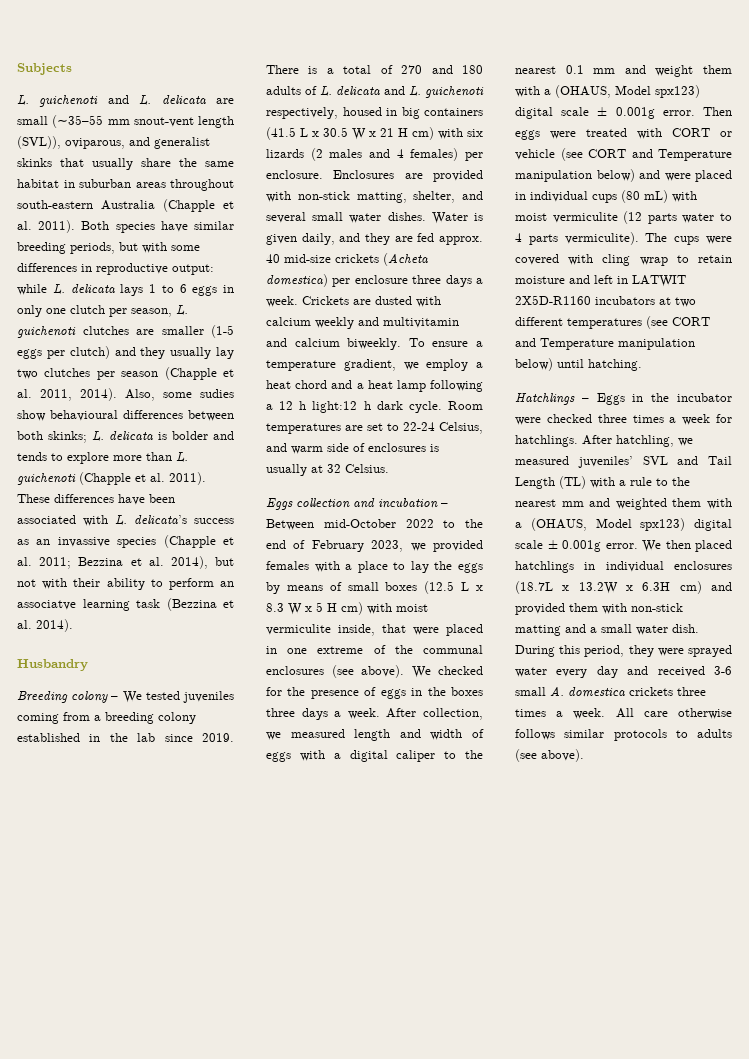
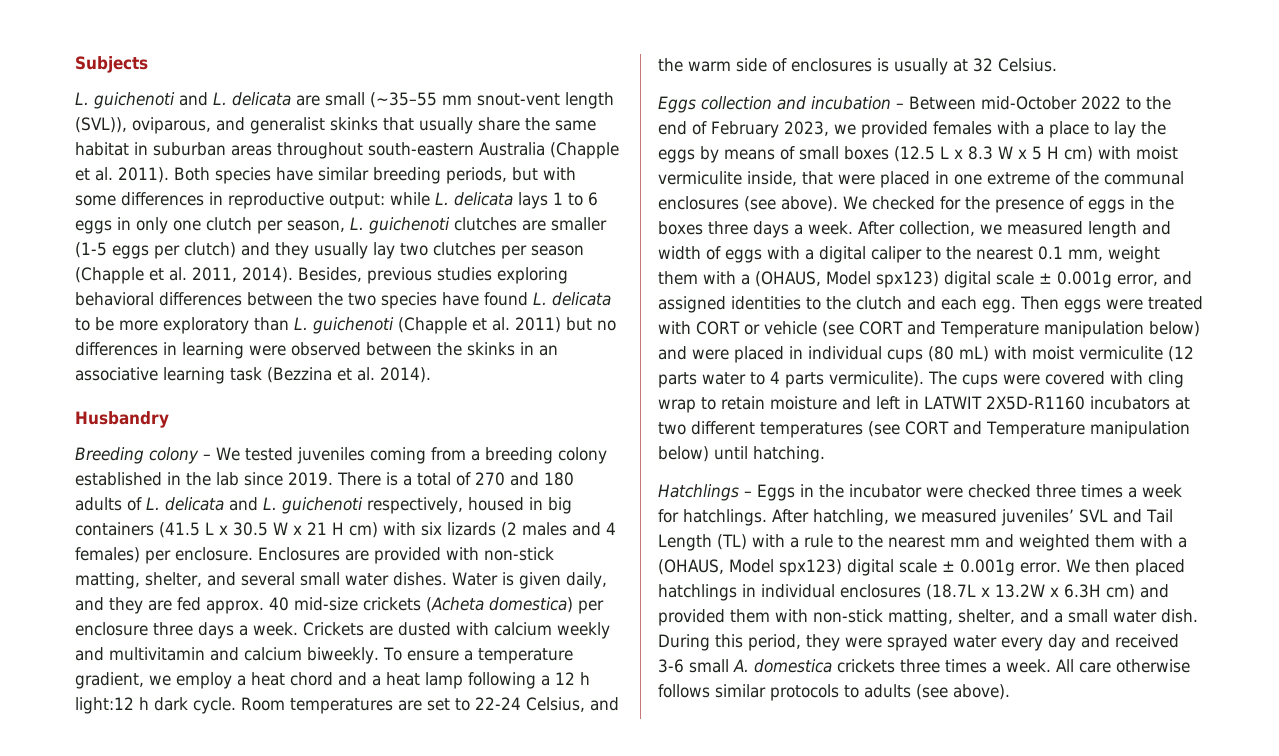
- Also, some sudies show behavioural differences between both skinks; L. delicata is bolder and tends to explore more than L. guichenoti (Chapple et al. 2011). These differences have been associated with L. delicata’s success as an invassive species (Chapple et al. 2011; Bezzina et al. 2014), but not with their ability to perform an associatve learning task (Bezzina et al. 2014).
+ Besides, previous studies exploring behavioral differences between the two species have found L. delicata to be more exploratory than L. guichenoti (Chapple et al. 2011) but no differences in learning were observed between the skinks in an associative learning task (Bezzina et al. 2014).
- Room temperatures are set to 22-24 Celsius, and warm side of enclosures is usually at 32 Celsius.
+ Room temperatures are set to 22-24 Celsius, and the warm side of enclosures is usually at 32 Celsius.
- After collection, we measured length and width of eggs with a digital caliper to the nearest 0.1 mm and weight them with a (OHAUS, Model spx123) digital scale ± 0.001g error.
+ After collection, we measured length and width of eggs with a digital caliper to the nearest 0.1 mm, weight them with a (OHAUS, Model spx123) digital scale ± 0.001g error, and assigned identities to the clutch and each egg.
- We then placed hatchlings in individual enclosures (18.7L x 13.2W x 6.3H cm) and provided them with non-stick matting and a small water dish.
+ We then placed hatchlings in individual enclosures (18.7L x 13.2W x 6.3H cm) and provided them with non-stick matting, shelter, and a small water dish.

